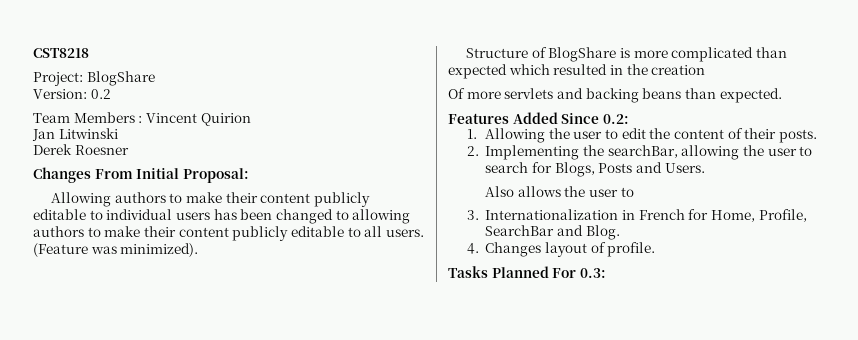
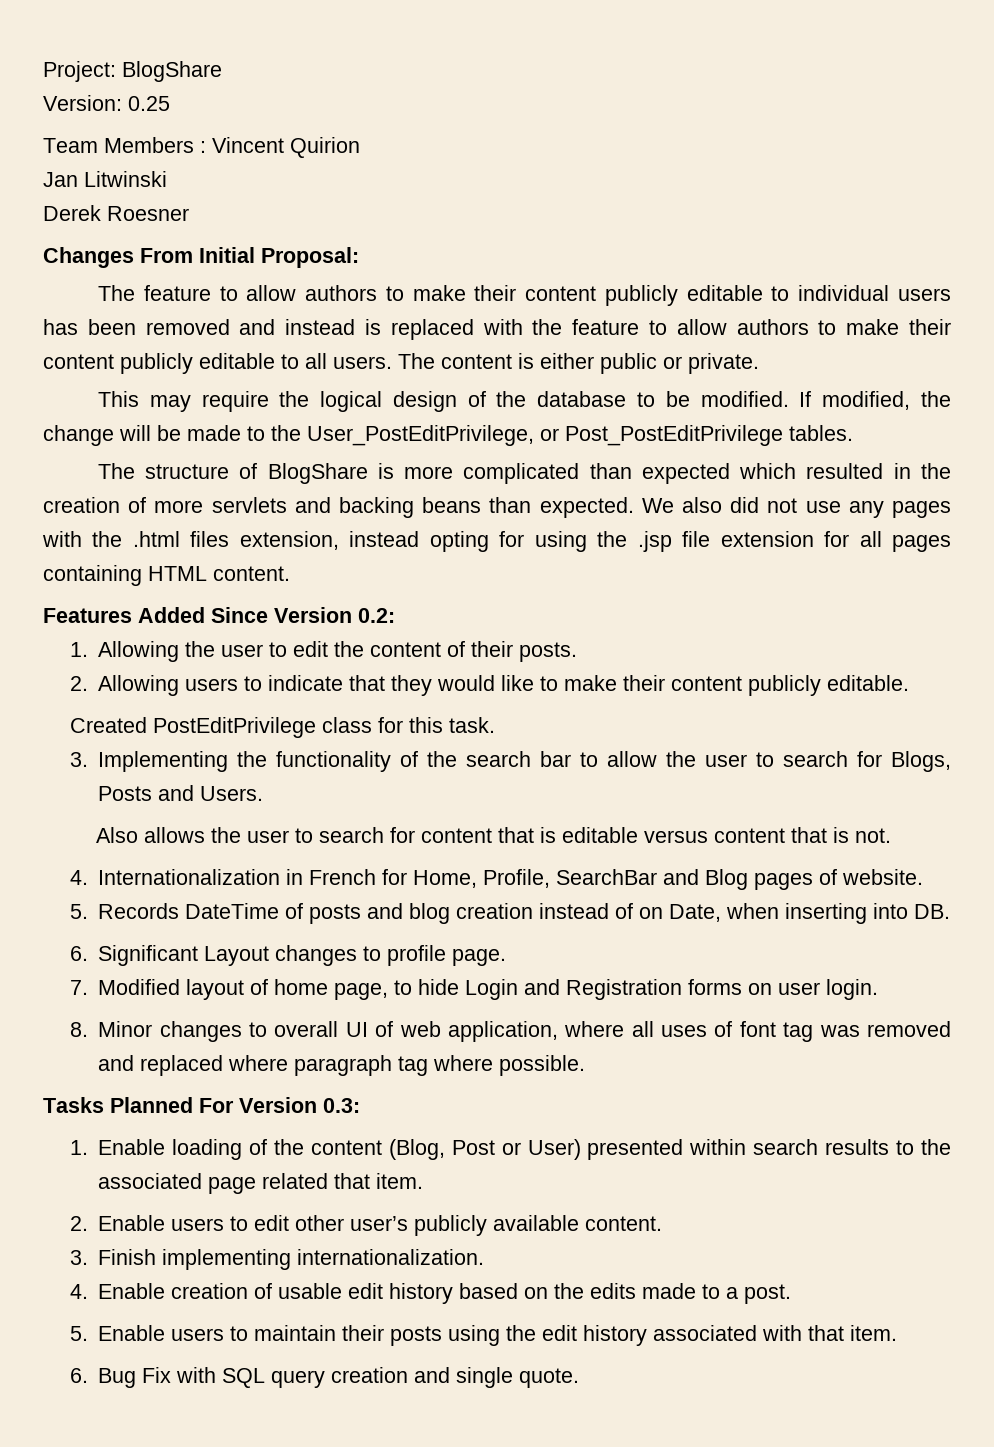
- CST8218
- Version: 0.2
+ Version: 0.25
- Allowing authors to make their content publicly editable to individual users has been changed to allowing authors to make their content publicly editable to all users.
+ The feature to allow authors to make their content publicly editable to individual users has been removed and instead is replaced with the feature to allow authors to make their content publicly editable to all users.
- (Feature was minimized).
- Structure of BlogShare is more complicated than expected which resulted in the creation
- Of more servlets and backing beans than expected.
+ The content is either public or private.
+ This may require the logical design of the database to be modified. If modified, the change will be made to the User_PostEditPrivilege, or Post_PostEditPrivilege tables.
+ The structure of BlogShare is more complicated than expected which resulted in the creation of more servlets and backing beans than expected. We also did not use any pages with the .html files extension, instead opting for using the .jsp file extension for all pages containing HTML content.
- Features Added Since 0.2:
+ Features Added Since Version 0.2:
- 2. Implementing the searchBar, allowing the user to search for Blogs, Posts and Users.
+ 2. Allowing users to indicate that they would like to make their content publicly editable.
+ Created PostEditPrivilege class for this task.
+ 3. Implementing the functionality of the search bar to allow the user to search for Blogs, Posts and Users.
- Also allows the user to
- 3. Internationalization in French for Home, Profile, SearchBar and Blog.
- 4. Changes layout of profile.
+ Also allows the user to search for content that is editable versus content that is not.
+ 4. Internationalization in French for Home, Profile, SearchBar and Blog pages of website.
+ 5. Records DateTime of posts and blog creation instead of on Date, when inserting into DB.
+ 6. Significant Layout changes to profile page.
+ 7. Modified layout of home page, to hide Login and Registration forms on user login.
+ 8. Minor changes to overall UI of web application, where all uses of font tag was removed and replaced where paragraph tag where possible.
- Tasks Planned For 0.3:
+ Tasks Planned For Version 0.3:
+ 1. Enable loading of the content (Blog, Post or User) presented within search results to the associated page related that item.
+ 2. Enable users to edit other user’s publicly available content.
+ 3. Finish implementing internationalization.
+ 4. Enable creation of usable edit history based on the edits made to a post.
+ 5. Enable users to maintain their posts using the edit history associated with that item.
+ 6. Bug Fix with SQL query creation and single quote.

